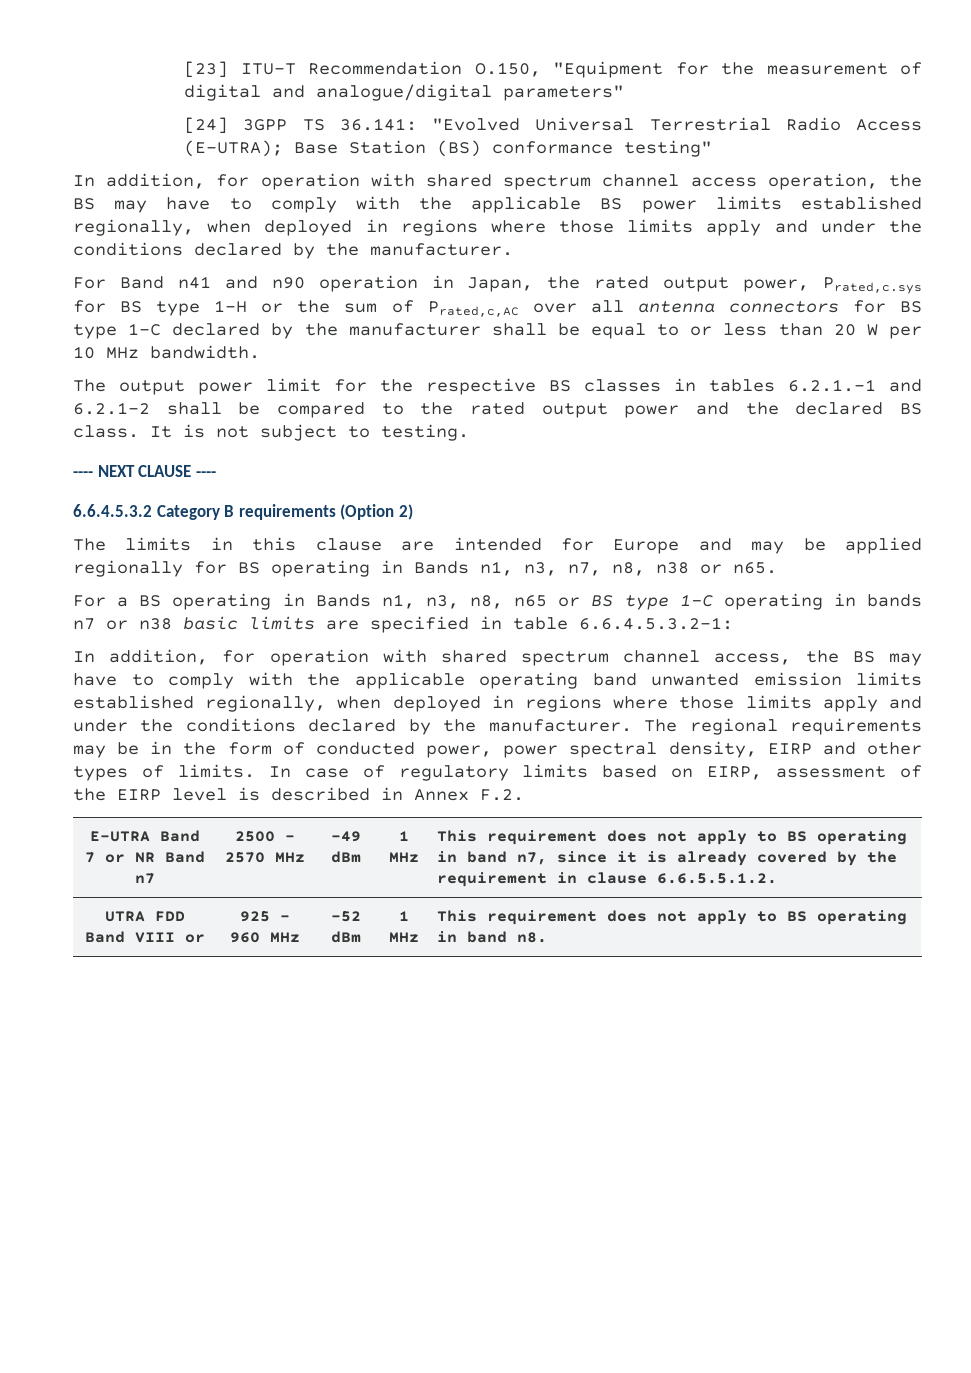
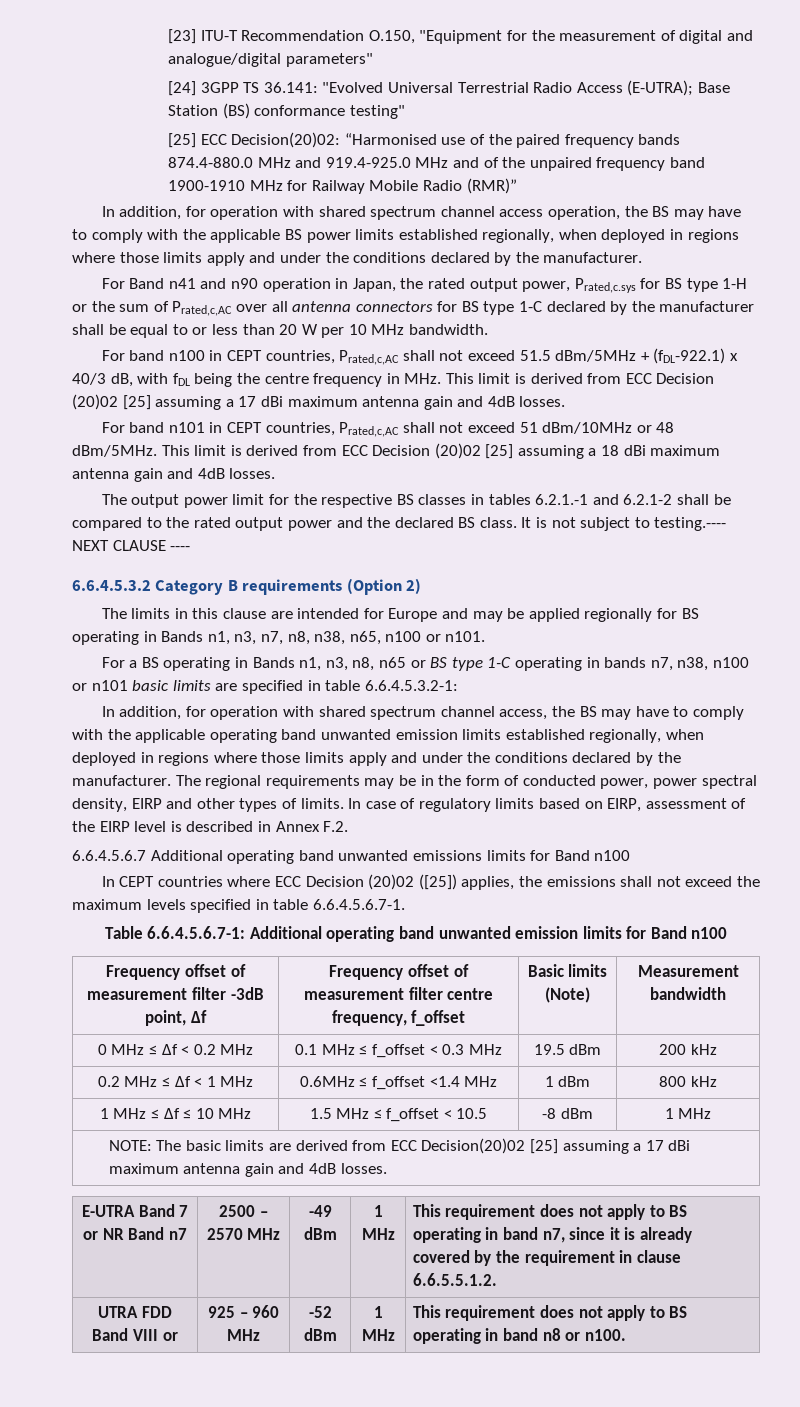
+ [25] ECC Decision(20)02: “Harmonised use of the paired frequency bands 874.4-880.0 MHz and 919.4-925.0 MHz and of the unpaired frequency band 1900-1910 MHz for Railway Mobile Radio (RMR)”
+ For band n100 in CEPT countries, Prated,c,AC shall not exceed 51.5 dBm/5MHz + (fDL-922.1) x 40/3 dB, with fDL being the centre frequency in MHz. This limit is derived from ECC Decision (20)02 [25] assuming a 17 dBi maximum antenna gain and 4dB losses.
+ For band n101 in CEPT countries, Prated,c,AC shall not exceed 51 dBm/10MHz or 48 dBm/5MHz. This limit is derived from ECC Decision (20)02 [25] assuming a 18 dBi maximum antenna gain and 4dB losses.
- It is not subject to testing.
- ---- NEXT CLAUSE ----
+ It is not subject to testing.---- NEXT CLAUSE ----
- The limits in this clause are intended for Europe and may be applied regionally for BS operating in Bands n1, n3, n7, n8, n38 or n65.
+ The limits in this clause are intended for Europe and may be applied regionally for BS operating in Bands n1, n3, n7, n8, n38, n65, n100 or n101.
- For a BS operating in Bands n1, n3, n8, n65 or BS type 1-C operating in bands n7 or n38 basic limits are specified in table 6.6.4.5.3.2-1:
+ For a BS operating in Bands n1, n3, n8, n65 or BS type 1-C operating in bands n7, n38, n100 or n101 basic limits are specified in table 6.6.4.5.3.2-1:
+ 6.6.4.5.6.7 Additional operating band unwanted emissions limits for Band n100
+ In CEPT countries where ECC Decision (20)02 ([25]) applies, the emissions shall not exceed the maximum levels specified in table 6.6.4.5.6.7-1.
+ Table 6.6.4.5.6.7-1: Additional operating band unwanted emission limits for Band n100
+ Frequency offset of measurement filter -3dB point, Δf | Frequency offset of measurement filter centre frequency, f_offset | Basic limits (Note) | Measurement bandwidth
+ 0 MHz ≤ Δf < 0.2 MHz | 0.1 MHz ≤ f_offset < 0.3 MHz | 19.5 dBm | 200 kHz
+ 0.2 MHz ≤ Δf < 1 MHz | 0.6MHz ≤ f_offset <1.4 MHz | 1 dBm | 800 kHz
+ 1 MHz ≤ Δf ≤ 10 MHz | 1.5 MHz ≤ f_offset < 10.5 | -8 dBm | 1 MHz
+ NOTE: The basic limits are derived from ECC Decision(20)02 [25] assuming a 17 dBi maximum antenna gain and 4dB losses.
- UTRA FDD Band VIII or | 925 – 960 MHz | -52 dBm | 1 MHz | This requirement does not apply to BS operating in band n8.
+ UTRA FDD Band VIII or | 925 – 960 MHz | -52 dBm | 1 MHz | This requirement does not apply to BS operating in band n8 or n100.

